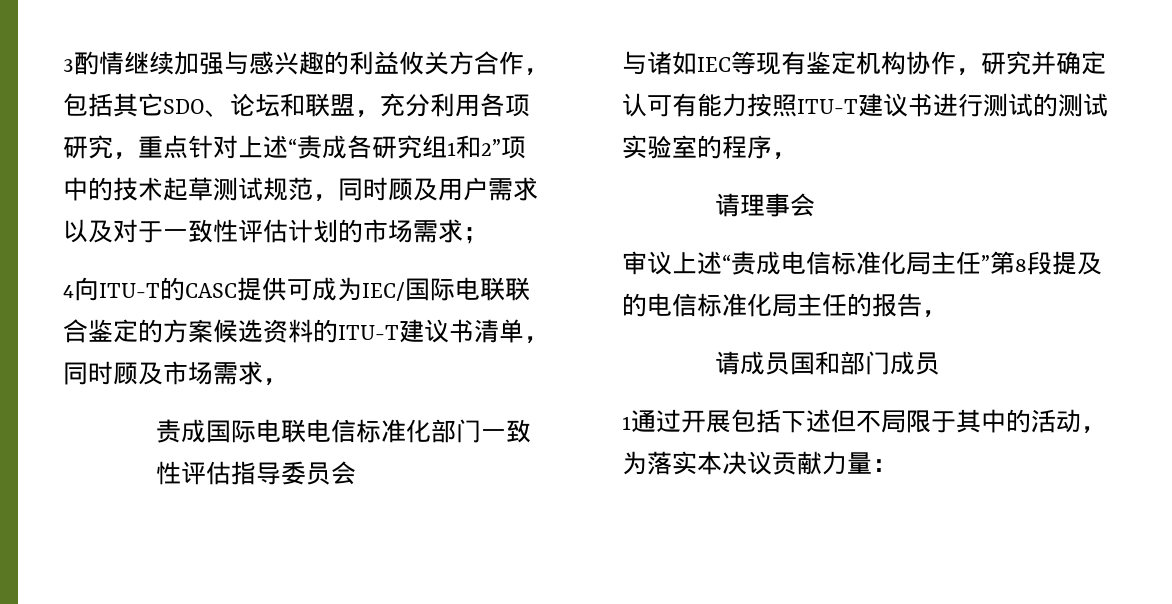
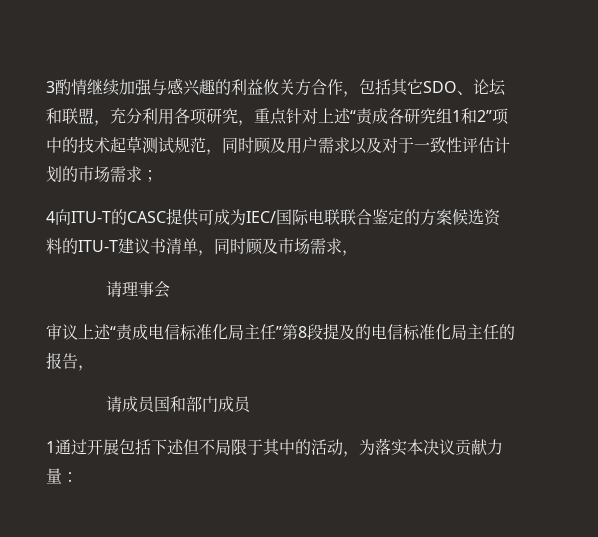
- 责成国际电联电信标准化部门一致性评估指导委员会
- 与诸如IEC等现有鉴定机构协作，研究并确定认可有能力按照ITU-T建议书进行测试的测试实验室的程序，

